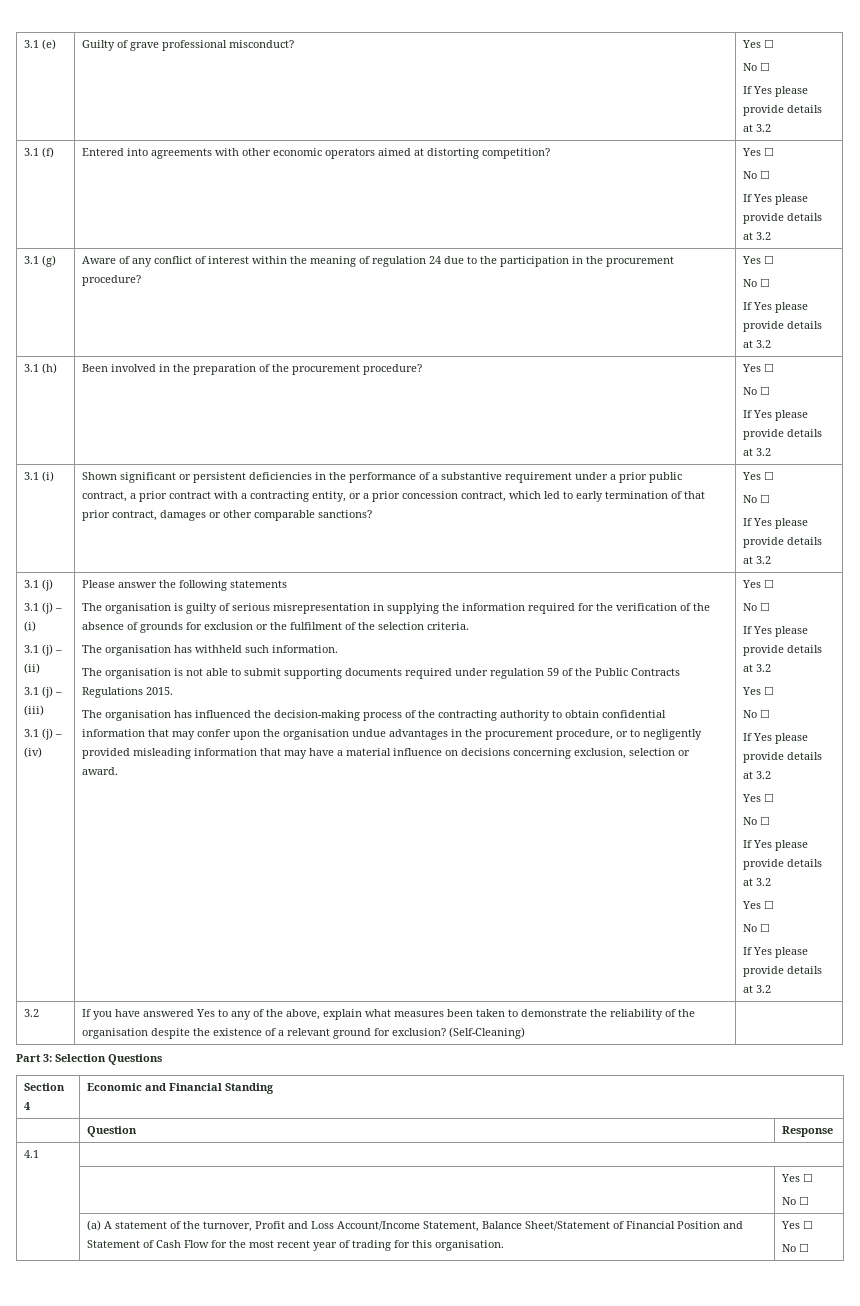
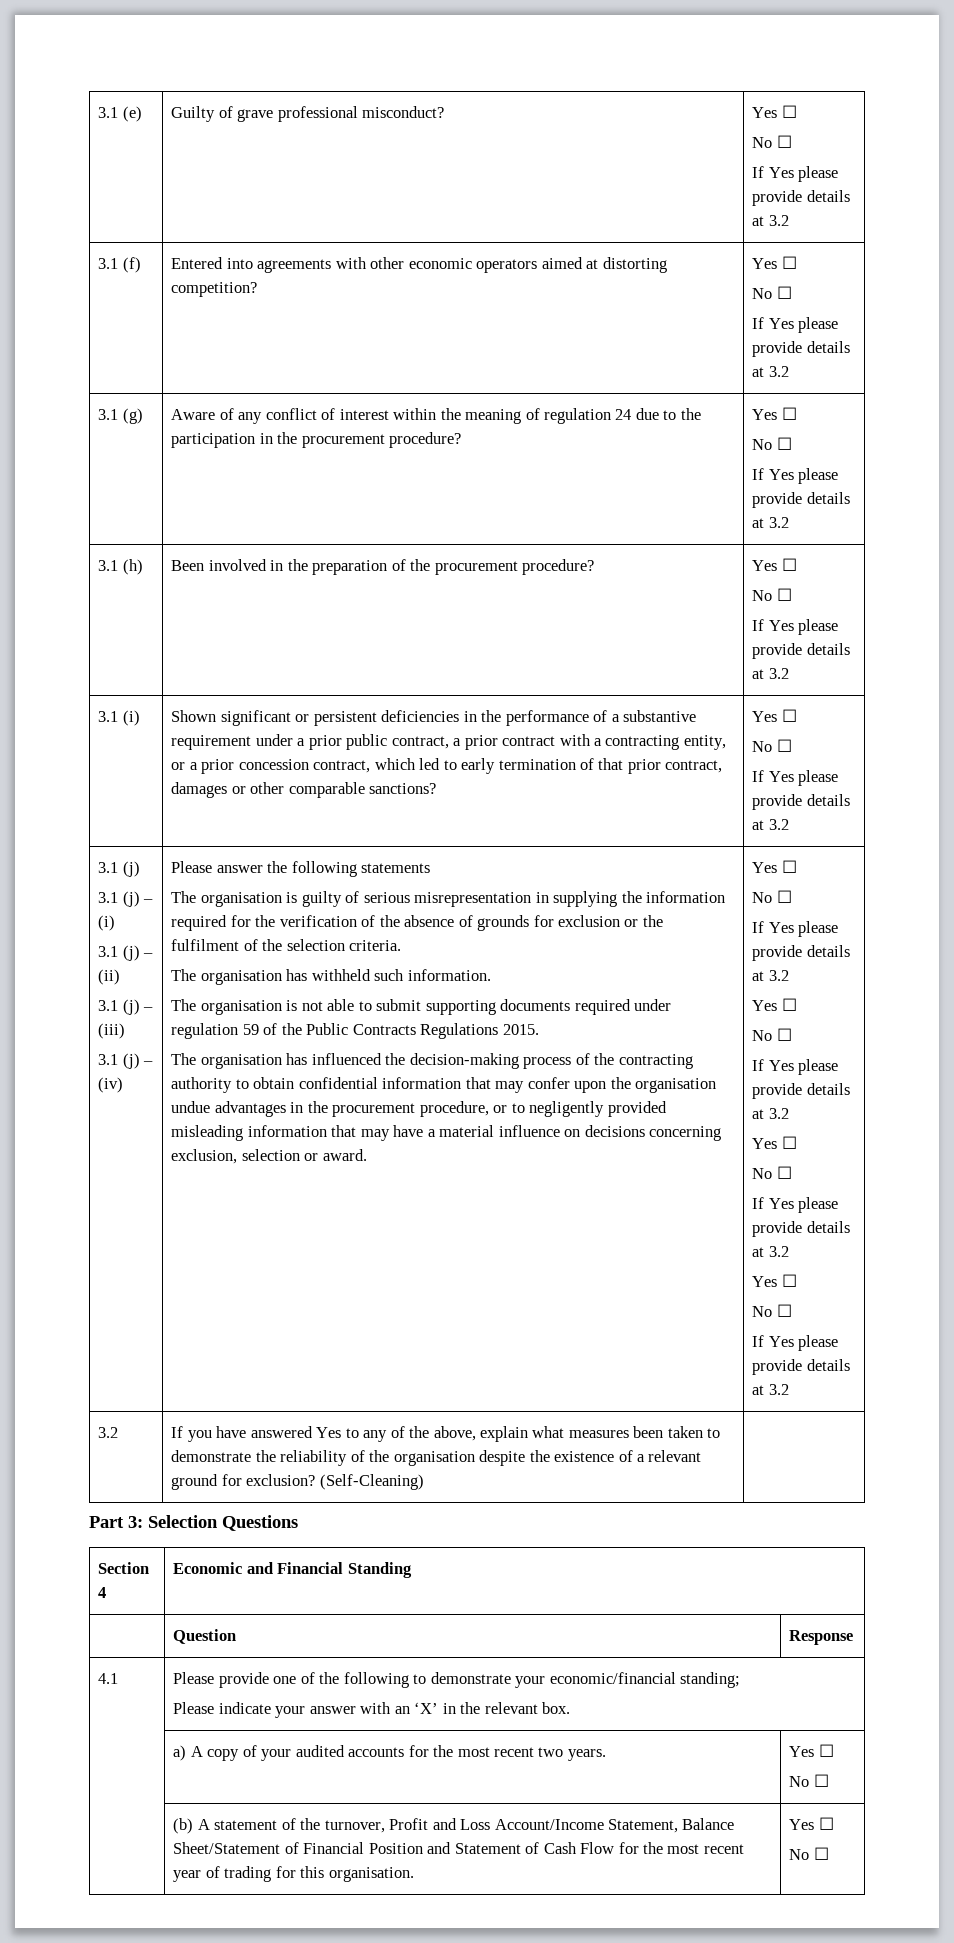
- 4.1 |
- | | Yes ☐
+ 4.1 | Please provide one of the following to demonstrate your economic/financial standing;
+ Please indicate your answer with an ‘X’ in the relevant box.
+ | a) A copy of your audited accounts for the most recent two years. | Yes ☐
- | (a) A statement of the turnover, Profit and Loss Account/Income Statement, Balance Sheet/Statement of Financial Position and Statement of Cash Flow for the most recent year of trading for this organisation. | Yes ☐
+ | (b) A statement of the turnover, Profit and Loss Account/Income Statement, Balance Sheet/Statement of Financial Position and Statement of Cash Flow for the most recent year of trading for this organisation. | Yes ☐

